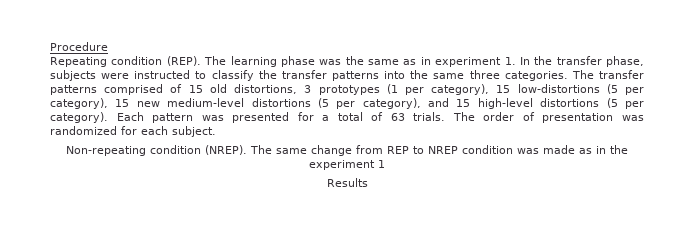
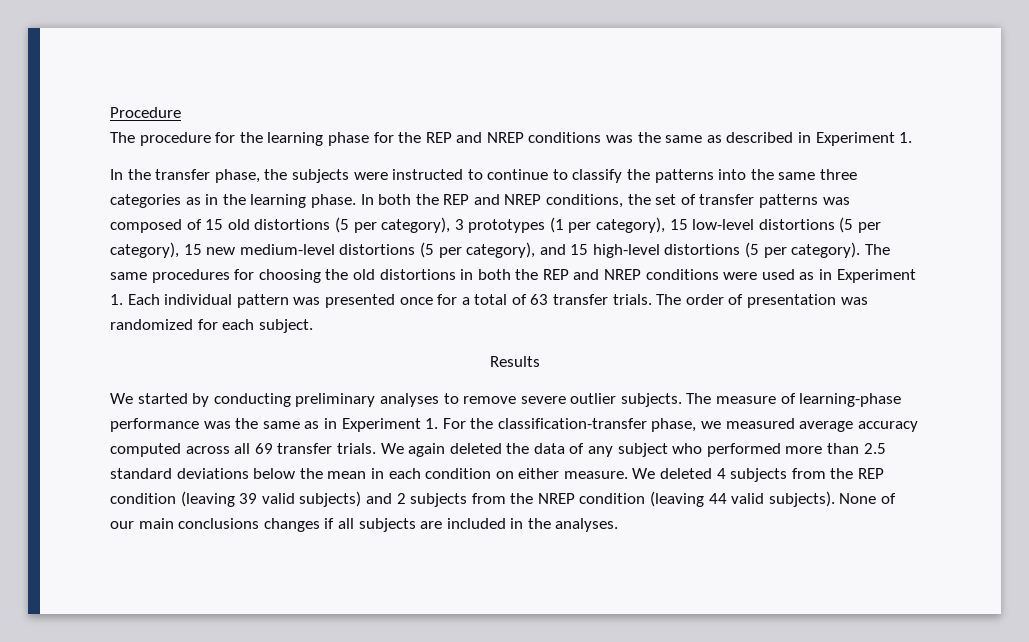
- Repeating condition (REP). The learning phase was the same as in experiment 1. In the transfer phase, subjects were instructed to classify the transfer patterns into the same three categories. The transfer patterns comprised of 15 old distortions, 3 prototypes (1 per category), 15 low-distortions (5 per category), 15 new medium-level distortions (5 per category), and 15 high-level distortions (5 per category).
+ The procedure for the learning phase for the REP and NREP conditions was the same as described in Experiment 1.
+ In the transfer phase, the subjects were instructed to continue to classify the patterns into the same three categories as in the learning phase. In both the REP and NREP conditions, the set of transfer patterns was composed of 15 old distortions (5 per category), 3 prototypes (1 per category), 15 low-level distortions (5 per category), 15 new medium-level distortions (5 per category), and 15 high-level distortions (5 per category).
- Each pattern was presented for a total of 63 trials.
+ The same procedures for choosing the old distortions in both the REP and NREP conditions were used as in Experiment 1. Each individual pattern was presented once for a total of 63 transfer trials.
- Non-repeating condition (NREP). The same change from REP to NREP condition was made as in the experiment 1
  Results
+ We started by conducting preliminary analyses to remove severe outlier subjects. The measure of learning-phase performance was the same as in Experiment 1. For the classification-transfer phase, we measured average accuracy computed across all 69 transfer trials. We again deleted the data of any subject who performed more than 2.5 standard deviations below the mean in each condition on either measure. We deleted 4 subjects from the REP condition (leaving 39 valid subjects) and 2 subjects from the NREP condition (leaving 44 valid subjects). None of our main conclusions changes if all subjects are included in the analyses.

